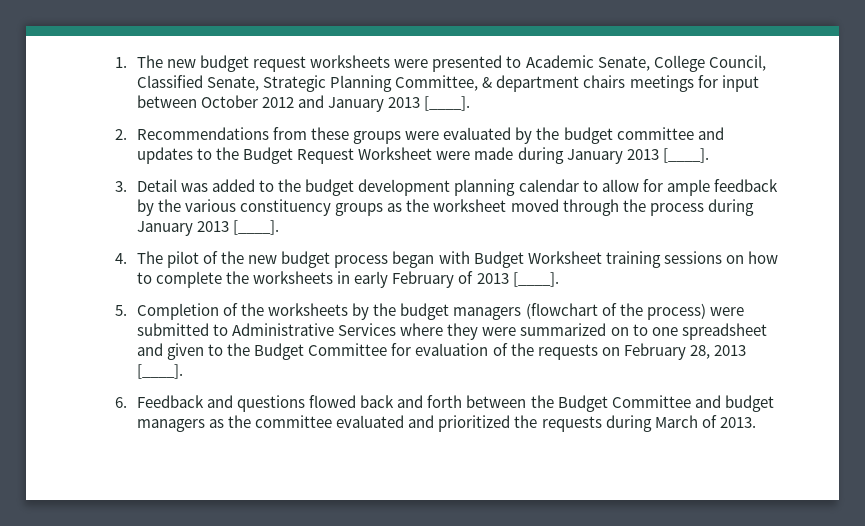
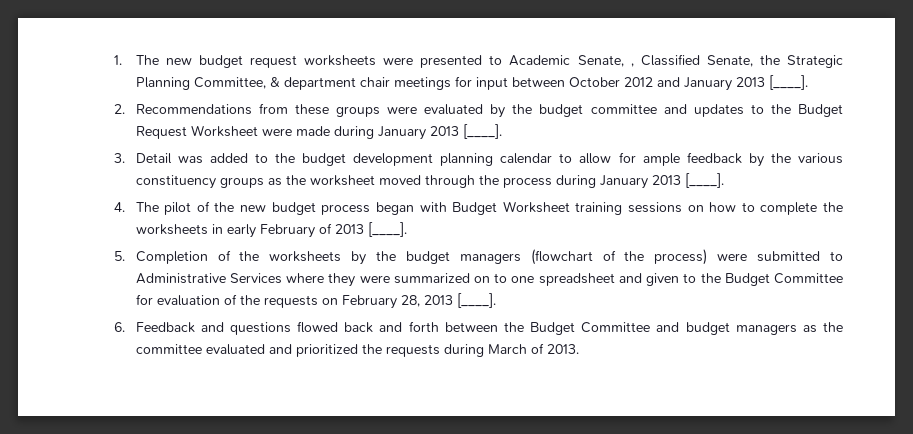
- 1. The new budget request worksheets were presented to Academic Senate, College Council, Classified Senate, Strategic Planning Committee, & department chairs meetings for input between October 2012 and January 2013 [____].
+ 1. The new budget request worksheets were presented to Academic Senate, , Classified Senate, the Strategic Planning Committee, & department chair meetings for input between October 2012 and January 2013 [____].

